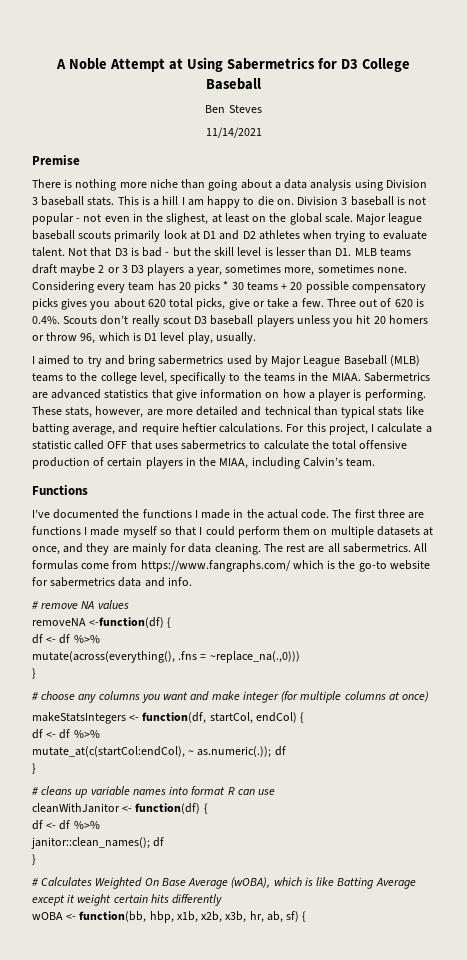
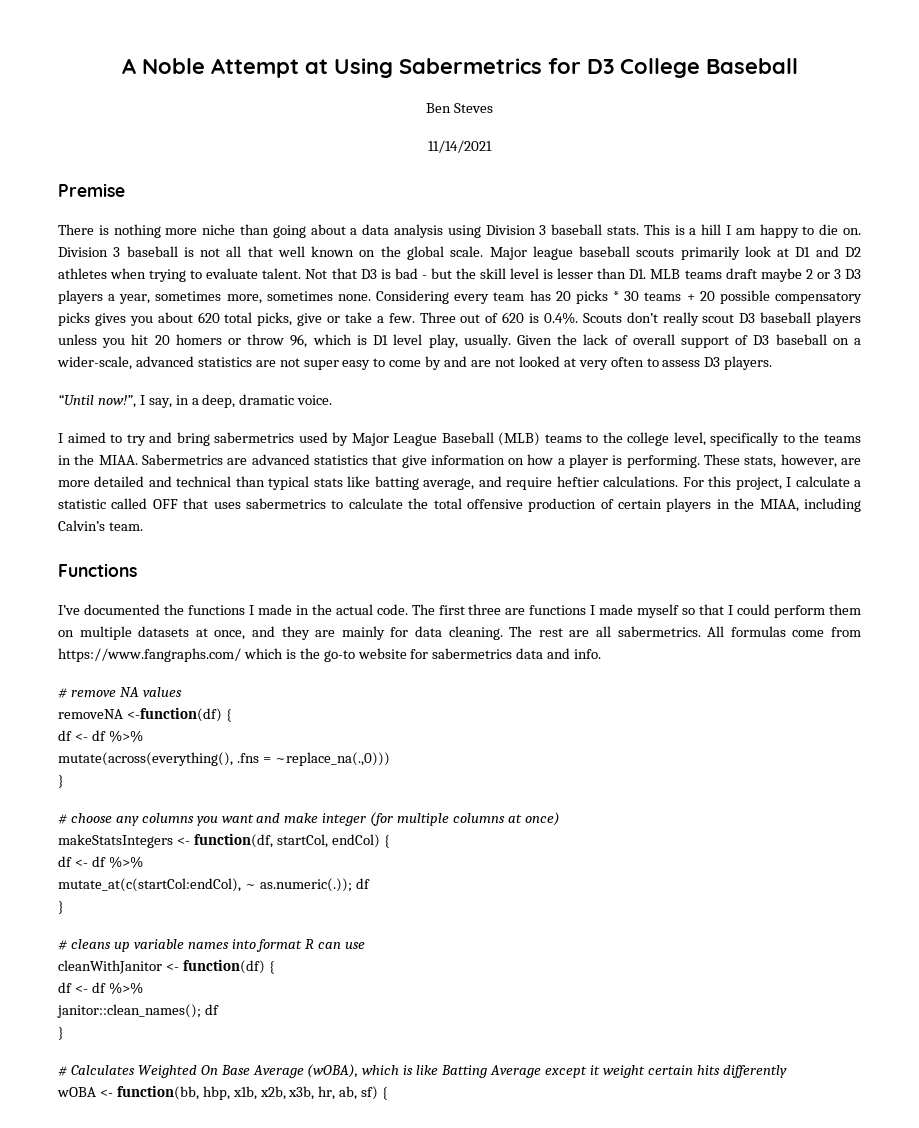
- Division 3 baseball is not popular - not even in the slighest, at least on the global scale.
+ Division 3 baseball is not all that well known on the global scale.
+ Given the lack of overall support of D3 baseball on a wider-scale, advanced statistics are not super easy to come by and are not looked at very often to assess D3 players.
+ “Until now!”, I say, in a deep, dramatic voice.

